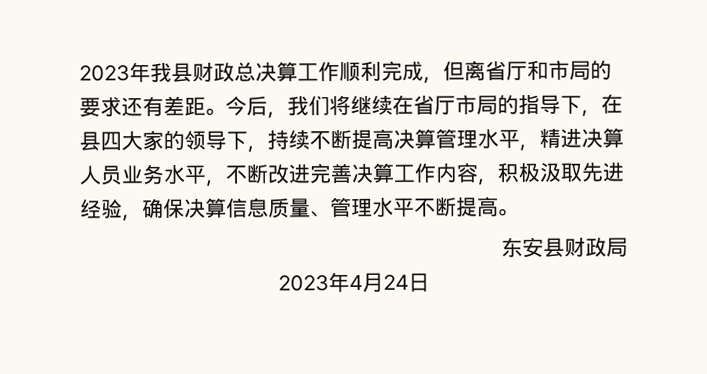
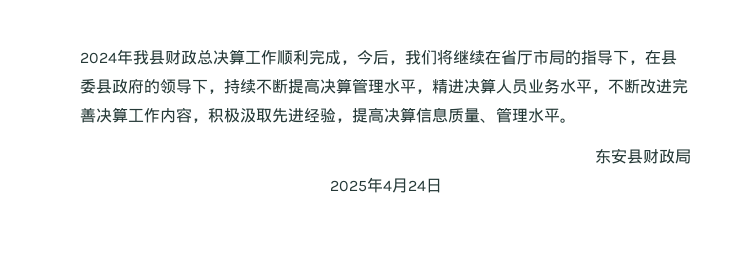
- 2023年我县财政总决算工作顺利完成，但离省厅和市局的要求还有差距。今后，我们将继续在省厅市局的指导下，在县四大家的领导下，持续不断提高决算管理水平，精进决算人员业务水平，不断改进完善决算工作内容，积极汲取先进经验，确保决算信息质量、管理水平不断提高。
+ 2024年我县财政总决算工作顺利完成，今后，我们将继续在省厅市局的指导下，在县委县政府的领导下，持续不断提高决算管理水平，精进决算人员业务水平，不断改进完善决算工作内容，积极汲取先进经验，提高决算信息质量、管理水平。
- 2023年4月24日
+ 2025年4月24日

